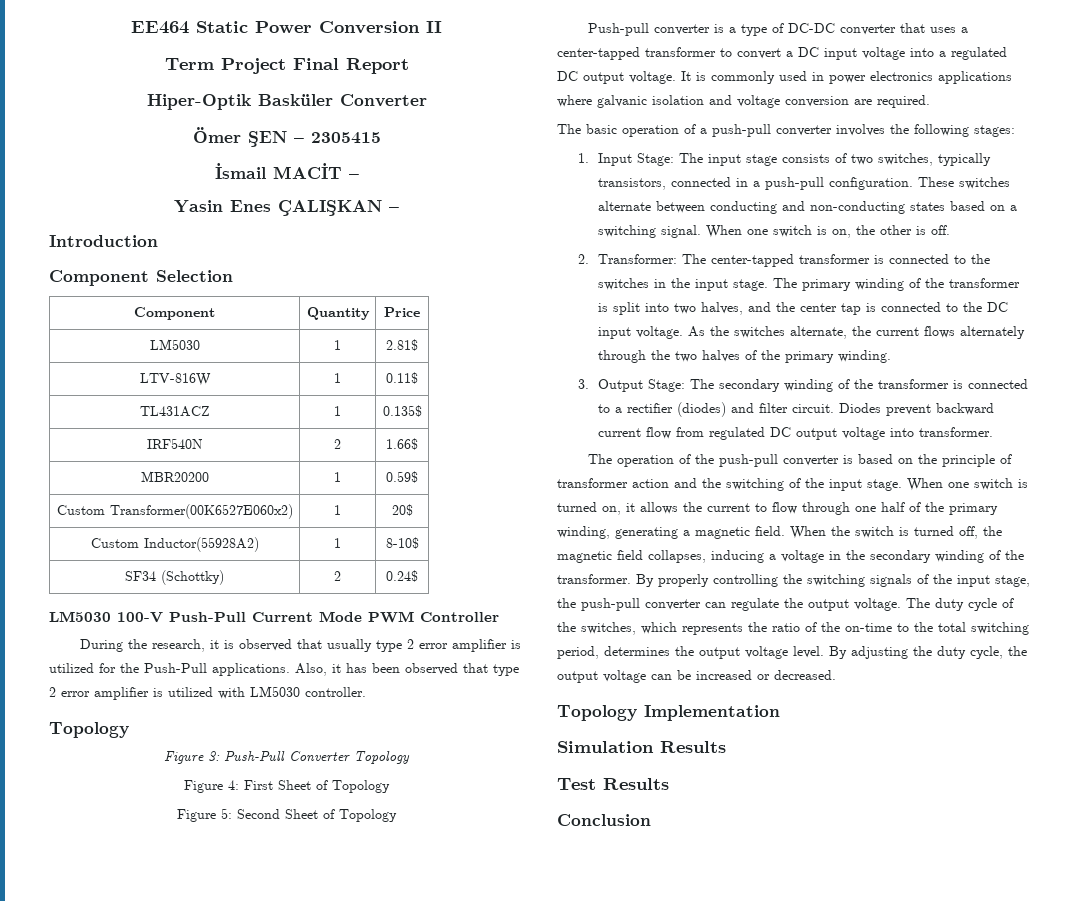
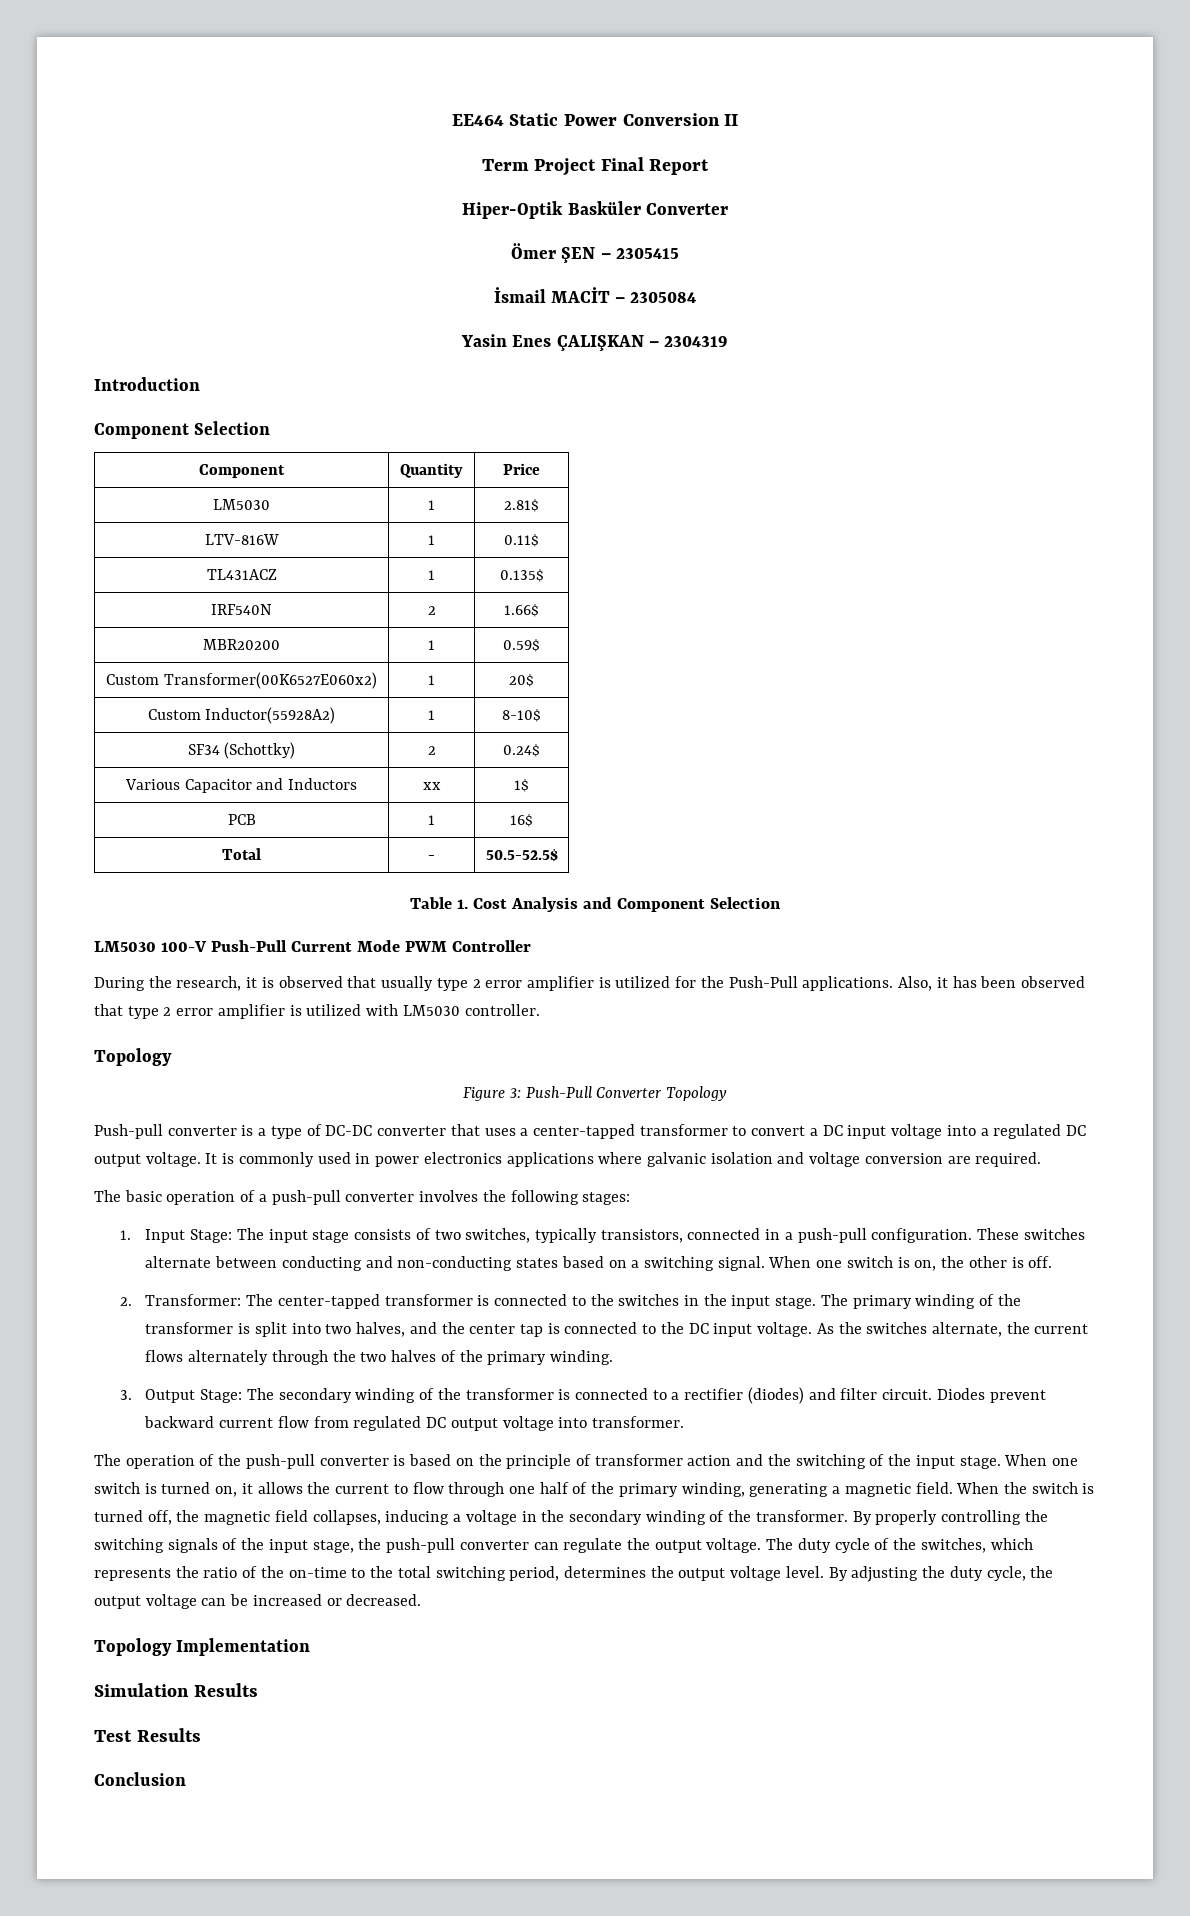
- İsmail MACİT –
+ İsmail MACİT – 2305084
- Yasin Enes ÇALIŞKAN –
+ Yasin Enes ÇALIŞKAN – 2304319
+ Various Capacitor and Inductors | xx | 1$
+ PCB | 1 | 16$
+ Total | - | 50.5-52.5$
+ Table 1. Cost Analysis and Component Selection
- Figure 4: First Sheet of Topology
- Figure 5: Second Sheet of Topology

